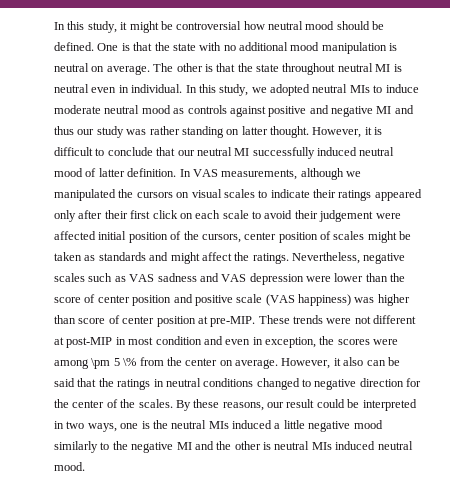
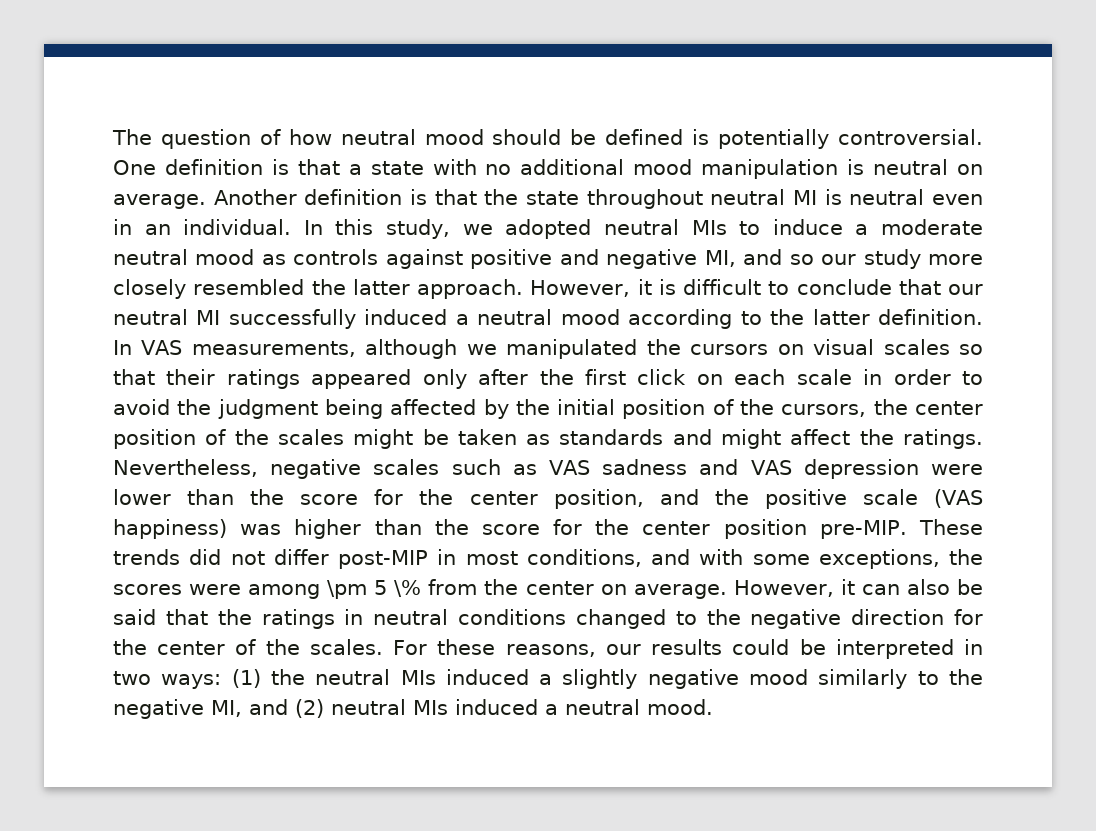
- In this study, it might be controversial how neutral mood should be defined. One is that the state with no additional mood manipulation is neutral on average.
+ The question of how neutral mood should be defined is potentially controversial. One definition is that a state with no additional mood manipulation is neutral on average.
- The other is that the state throughout neutral MI is neutral even in individual.
+ Another definition is that the state throughout neutral MI is neutral even in an individual.
- In this study, we adopted neutral MIs to induce moderate neutral mood as controls against positive and negative MI and thus our study was rather standing on latter thought.
+ In this study, we adopted neutral MIs to induce a moderate neutral mood as controls against positive and negative MI, and so our study more closely resembled the latter approach.
- However, it is difficult to conclude that our neutral MI successfully induced neutral mood of latter definition.
+ However, it is difficult to conclude that our neutral MI successfully induced a neutral mood according to the latter definition.
- In VAS measurements, although we manipulated the cursors on visual scales to indicate their ratings appeared only after their first click on each scale to avoid their judgement were affected initial position of the cursors, center position of scales might be taken as standards and might affect the ratings.
+ In VAS measurements, although we manipulated the cursors on visual scales so that their ratings appeared only after the first click on each scale in order to avoid the judgment being affected by the initial position of the cursors, the center position of the scales might be taken as standards and might affect the ratings.
- Nevertheless, negative scales such as VAS sadness and VAS depression were lower than the score of center position and positive scale (VAS happiness) was higher than score of center position at pre-MIP.
+ Nevertheless, negative scales such as VAS sadness and VAS depression were lower than the score for the center position, and the positive scale (VAS happiness) was higher than the score for the center position pre-MIP.
- These trends were not different at post-MIP in most condition and even in exception, the scores were among \pm 5 \% from the center on average.
+ These trends did not differ post-MIP in most conditions, and with some exceptions, the scores were among \pm 5 \% from the center on average.
- However, it also can be said that the ratings in neutral conditions changed to negative direction for the center of the scales.
+ However, it can also be said that the ratings in neutral conditions changed to the negative direction for the center of the scales.
- By these reasons, our result could be interpreted in two ways, one is the neutral MIs induced a little negative mood similarly to the negative MI and the other is neutral MIs induced neutral mood.
+ For these reasons, our results could be interpreted in two ways: (1) the neutral MIs induced a slightly negative mood similarly to the negative MI, and (2) neutral MIs induced a neutral mood.

